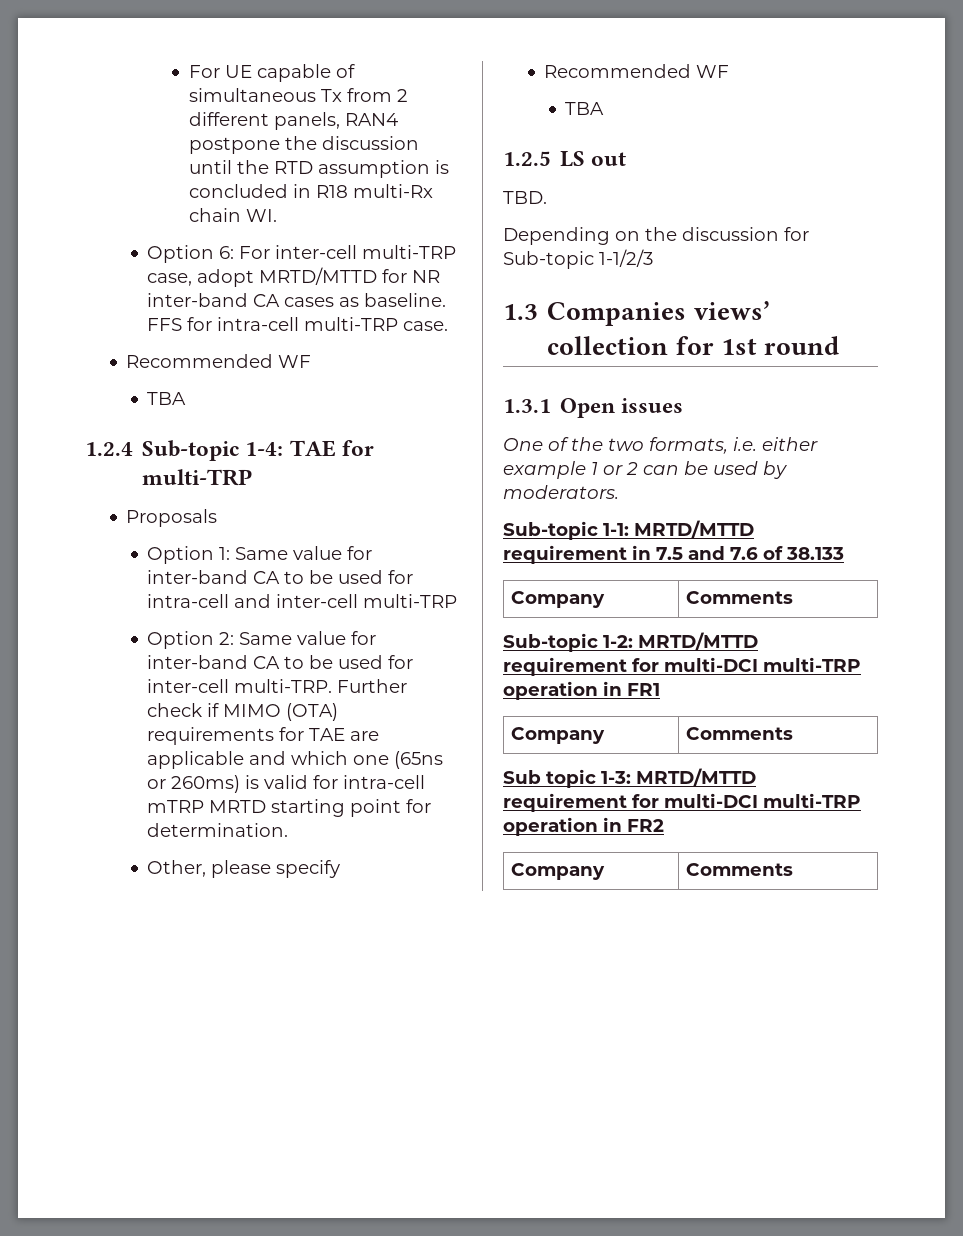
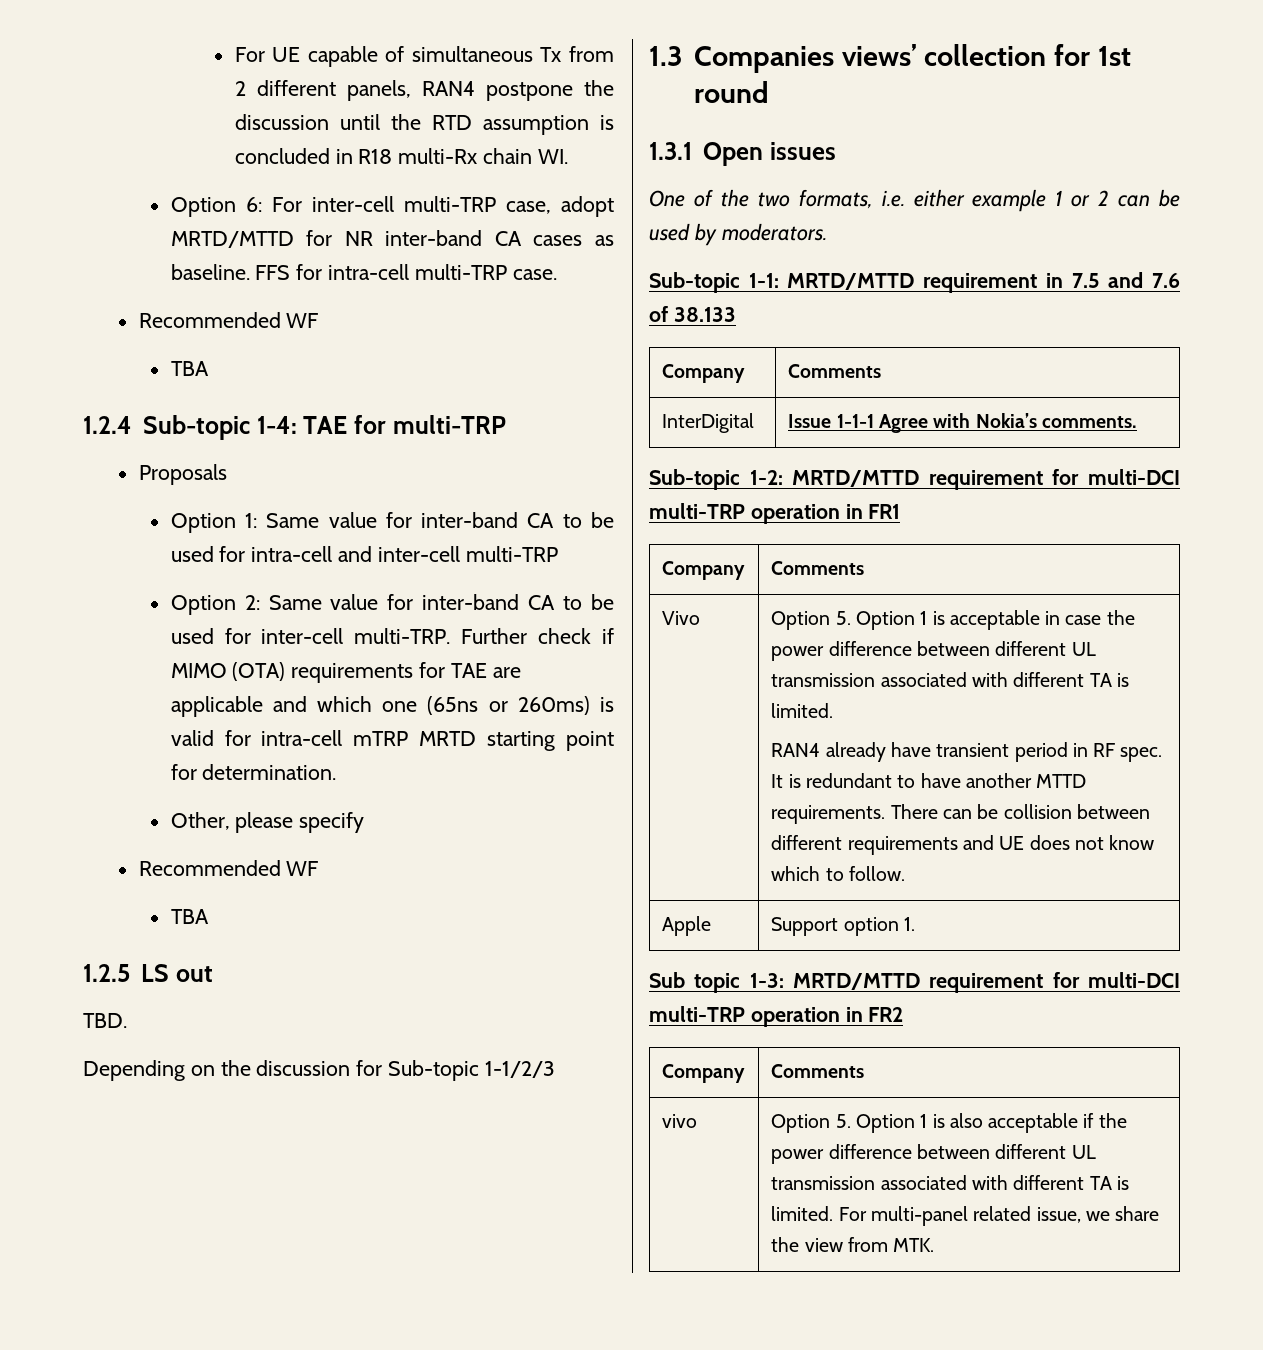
+ InterDigital | Issue 1-1-1 Agree with Nokia’s comments.
+ Vivo | Option 5. Option 1 is acceptable in case the power difference between different UL transmission associated with different TA is limited.
+ RAN4 already have transient period in RF spec. It is redundant to have another MTTD requirements. There can be collision between different requirements and UE does not know which to follow.
+ Apple | Support option 1.
+ vivo | Option 5. Option 1 is also acceptable if the power difference between different UL transmission associated with different TA is limited. For multi-panel related issue, we share the view from MTK.

